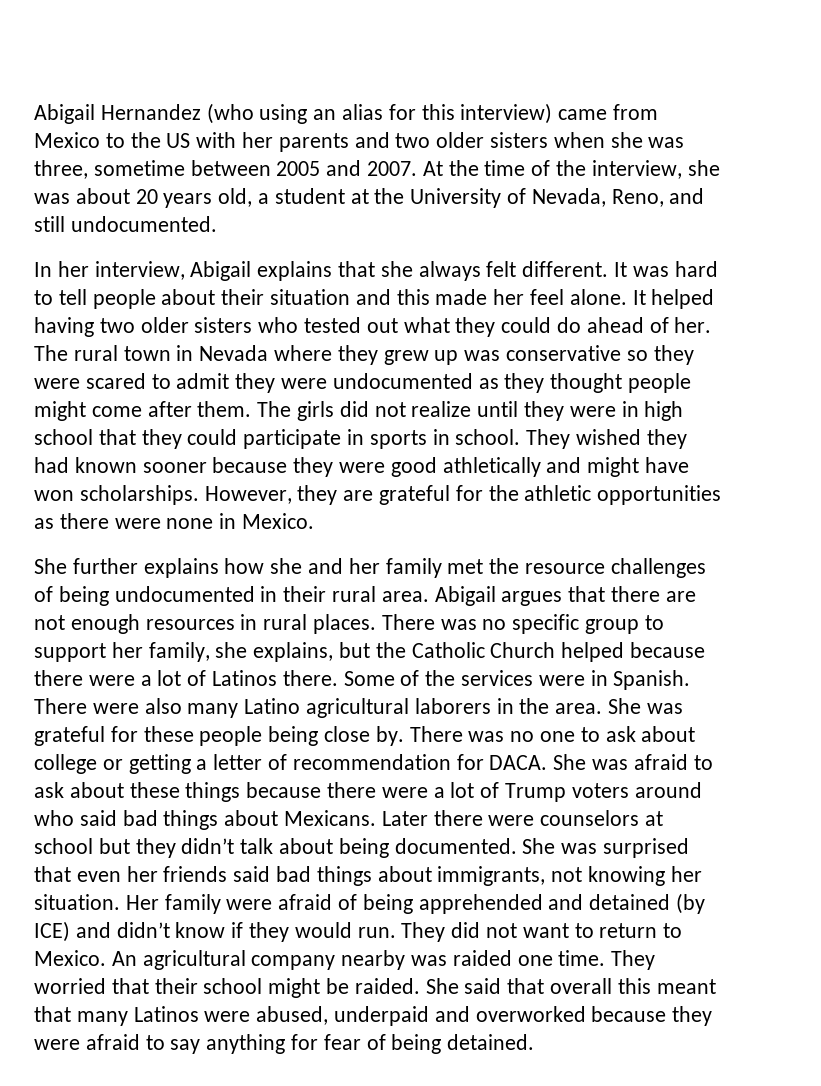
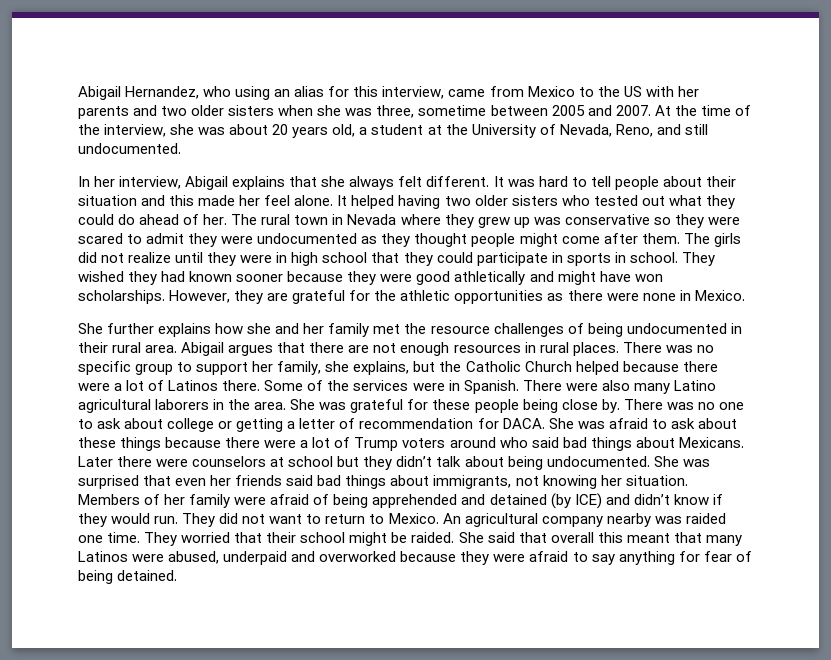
- Abigail Hernandez (who using an alias for this interview) came from Mexico to the US with her parents and two older sisters when she was three, sometime between 2005 and 2007.
+ Abigail Hernandez, who using an alias for this interview, came from Mexico to the US with her parents and two older sisters when she was three, sometime between 2005 and 2007.
- Later there were counselors at school but they didn’t talk about being documented.
+ Later there were counselors at school but they didn’t talk about being undocumented.
- Her family were afraid of being apprehended and detained (by ICE) and didn’t know if they would run.
+ Members of her family were afraid of being apprehended and detained (by ICE) and didn’t know if they would run.

